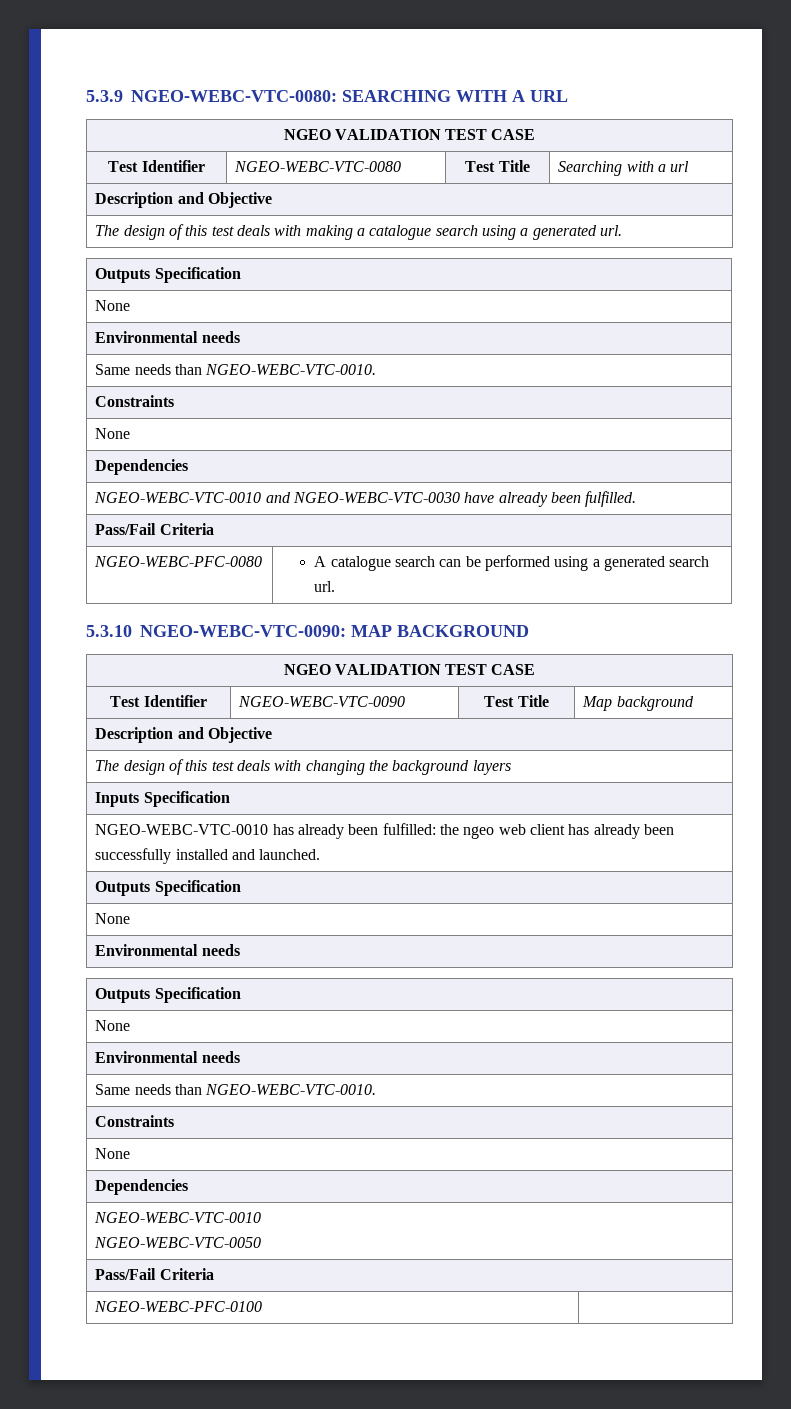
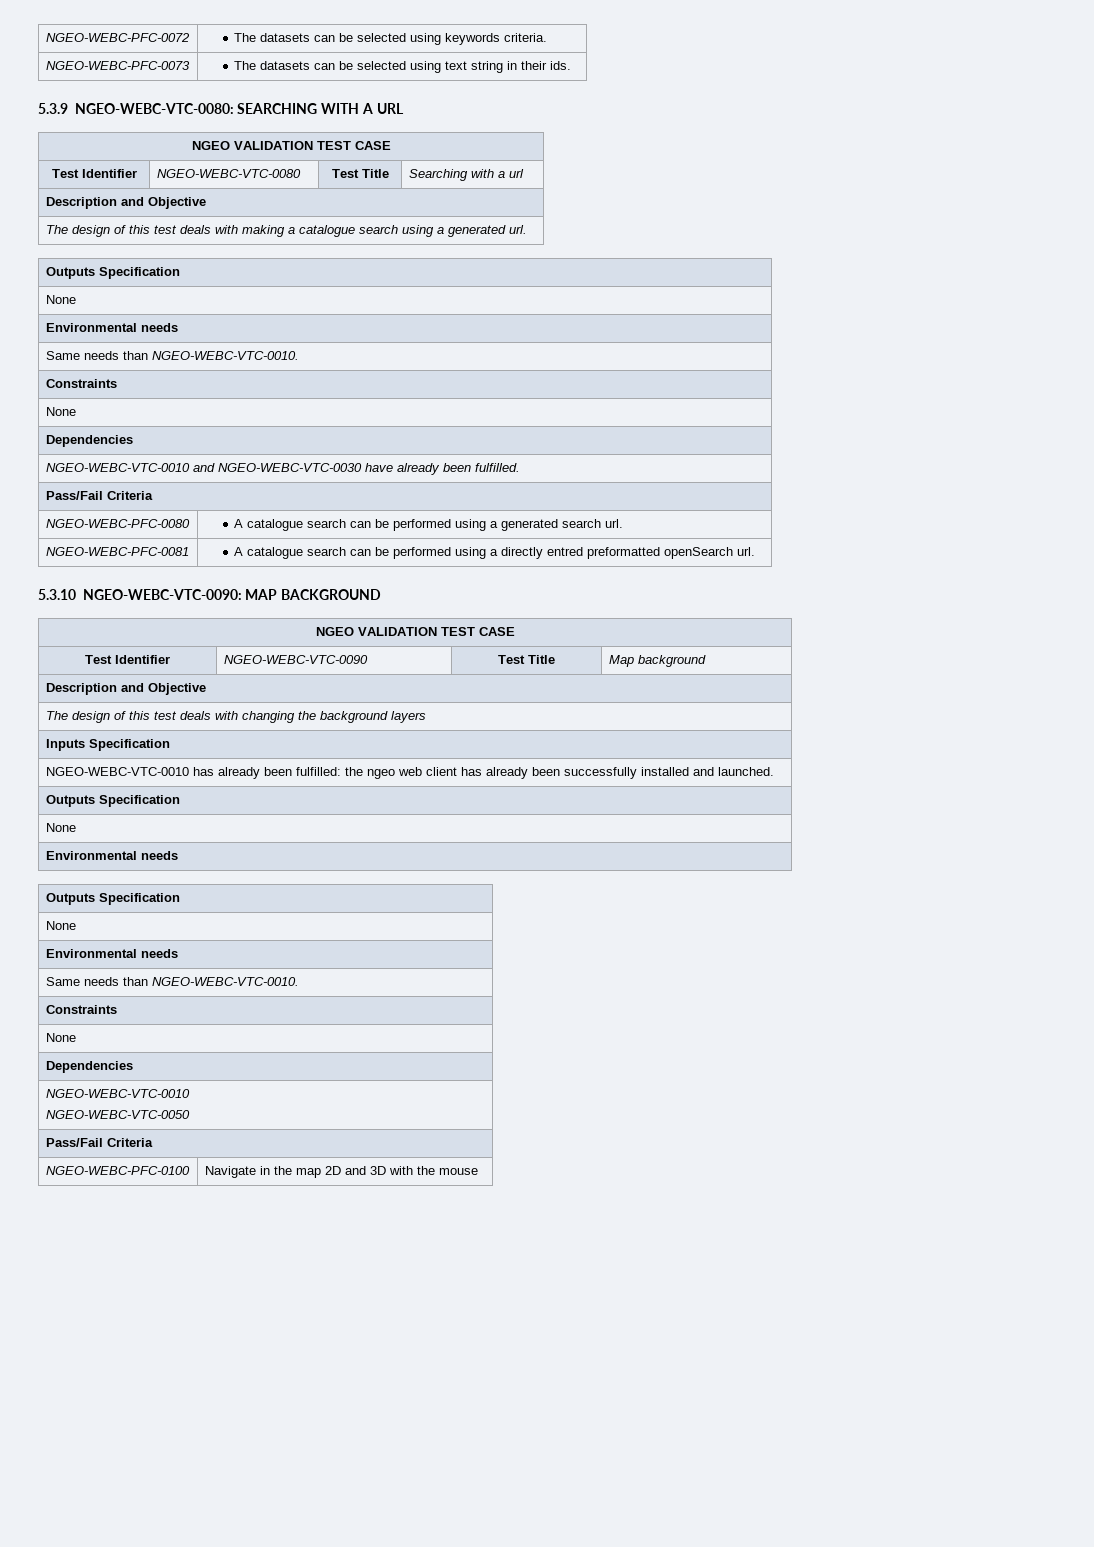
+ NGEO-WEBC-PFC-0072 | The datasets can be selected using keywords criteria.
+ NGEO-WEBC-PFC-0073 | The datasets can be selected using text string in their ids.
+ NGEO-WEBC-PFC-0081 | A catalogue search can be performed using a directly entred preformatted openSearch url.
- NGEO-WEBC-PFC-0100 |
+ NGEO-WEBC-PFC-0100 | Navigate in the map 2D and 3D with the mouse

